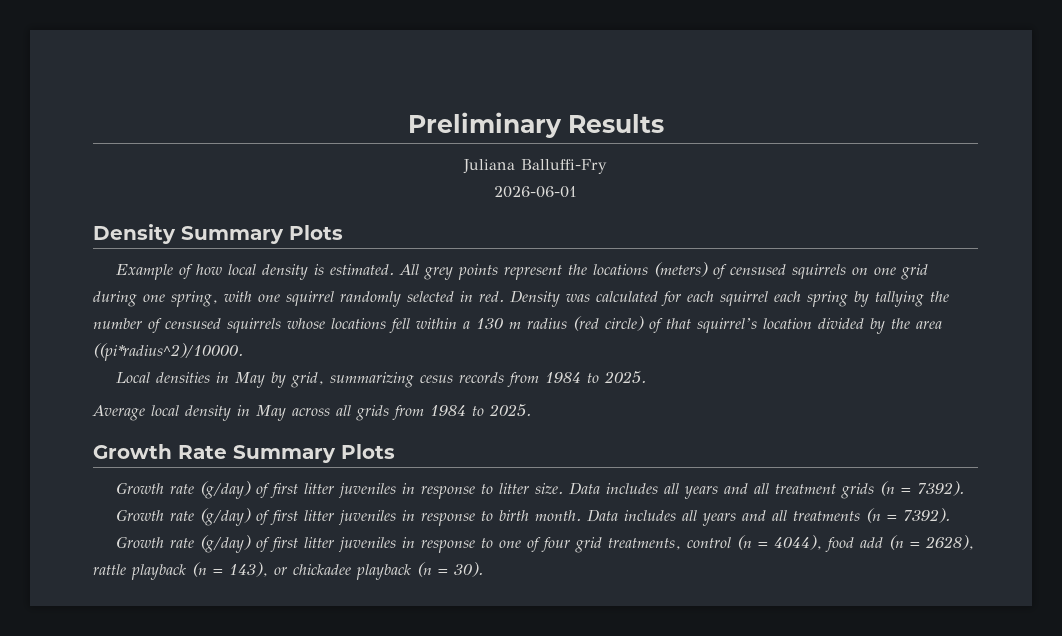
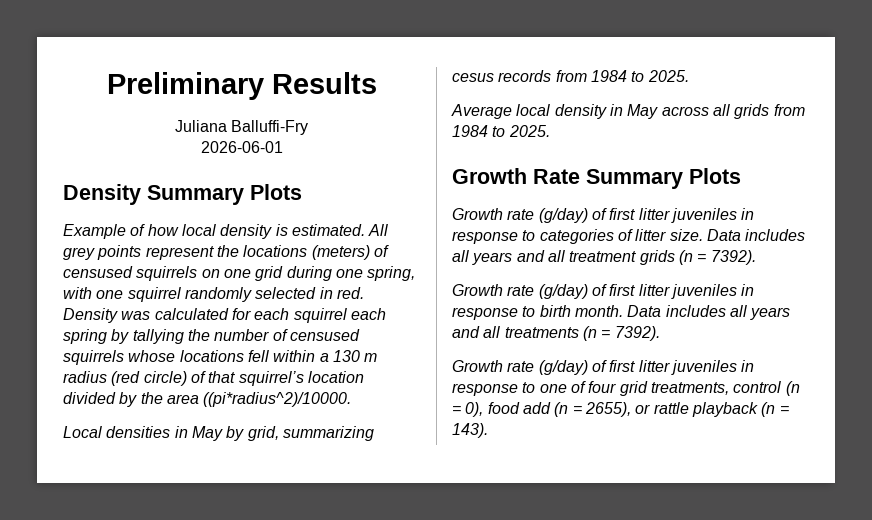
- Growth rate (g/day) of first litter juveniles in response to litter size.
+ Growth rate (g/day) of first litter juveniles in response to categories of litter size.
- Growth rate (g/day) of first litter juveniles in response to one of four grid treatments, control (n = 4044), food add (n = 2628), rattle playback (n = 143), or chickadee playback (n = 30).
+ Growth rate (g/day) of first litter juveniles in response to one of four grid treatments, control (n = 0), food add (n = 2655), or rattle playback (n = 143).

